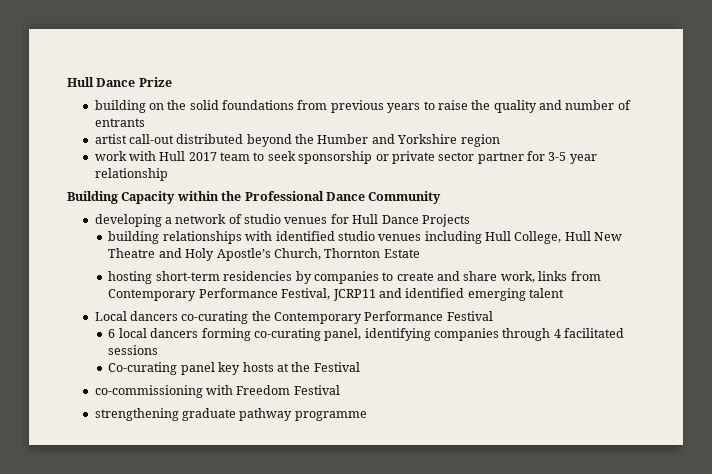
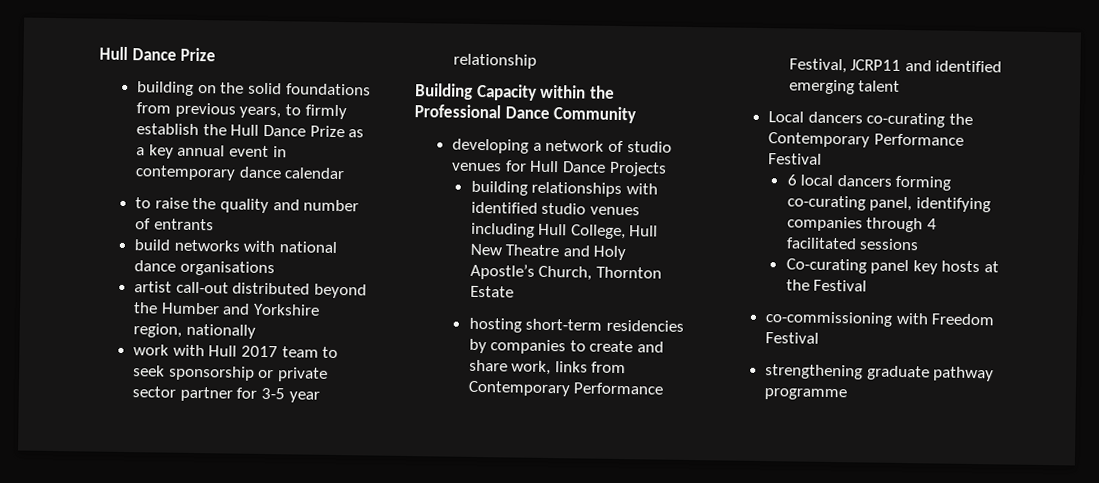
- building on the solid foundations from previous years to raise the quality and number of entrants
+ building on the solid foundations from previous years, to firmly establish the Hull Dance Prize as a key annual event in contemporary dance calendar
+ to raise the quality and number of entrants
+ build networks with national dance organisations
- artist call-out distributed beyond the Humber and Yorkshire region
+ artist call-out distributed beyond the Humber and Yorkshire region, nationally

